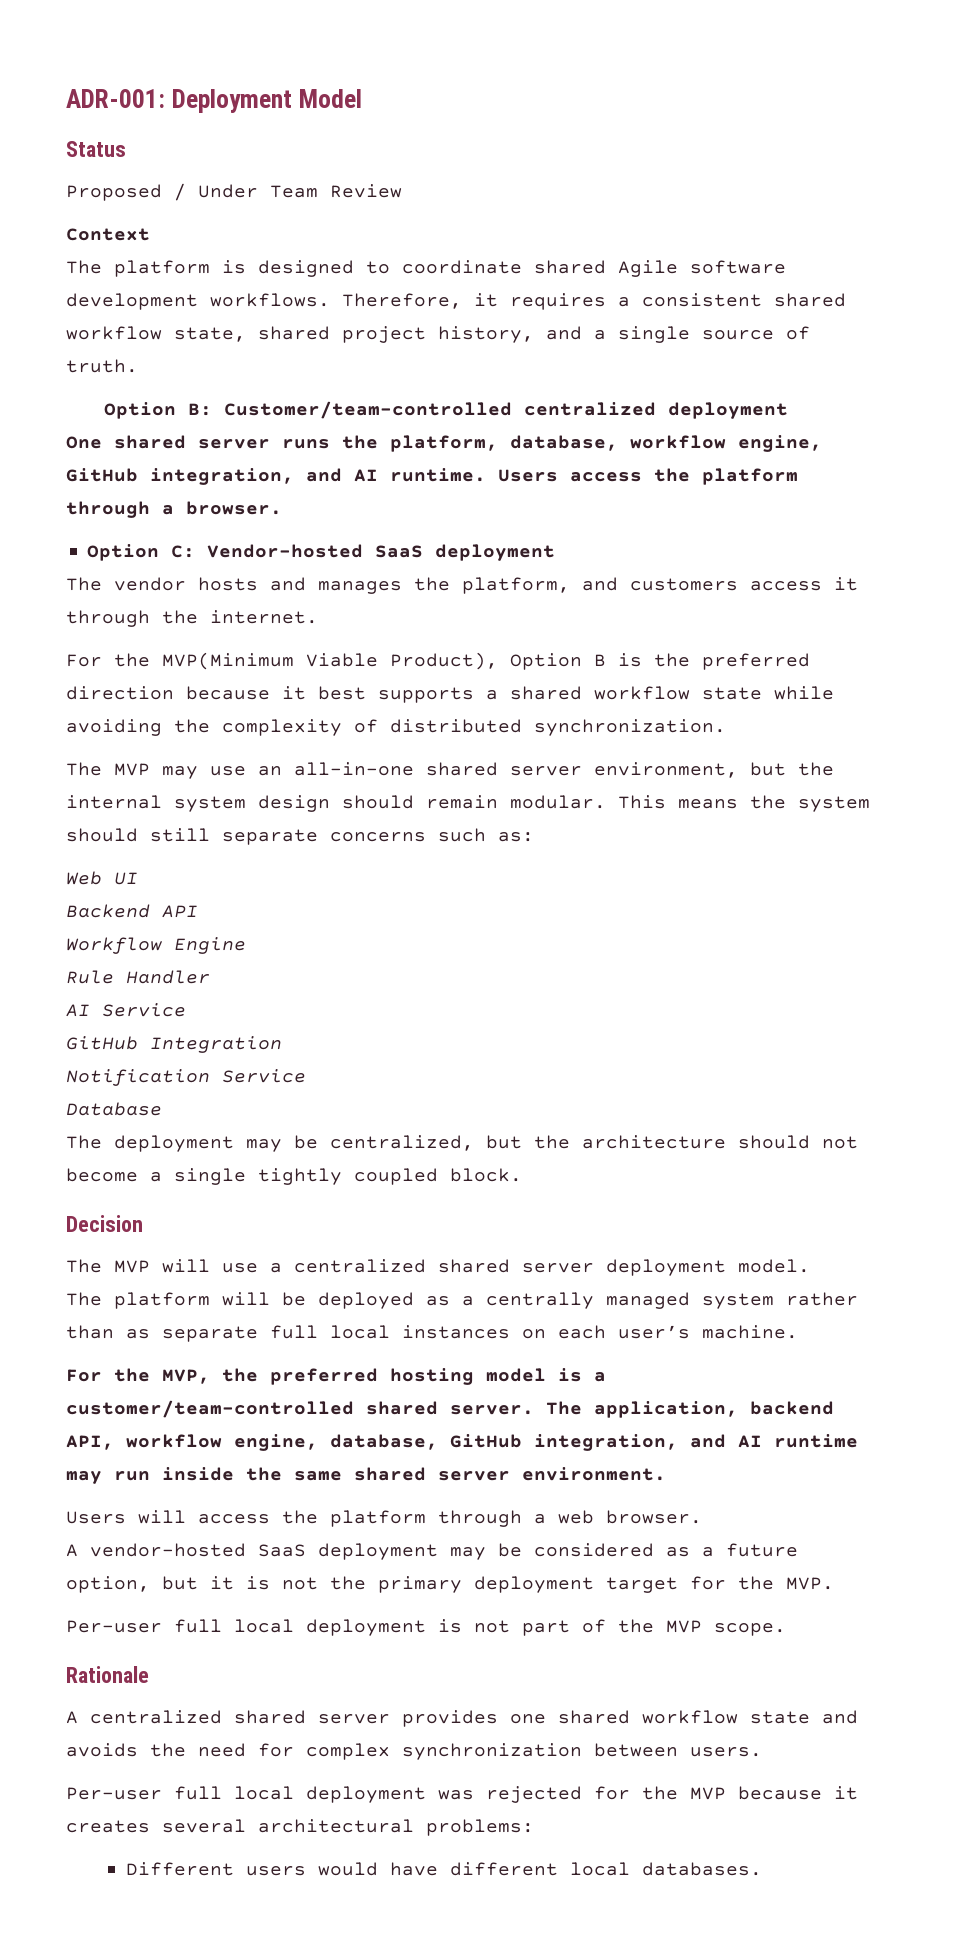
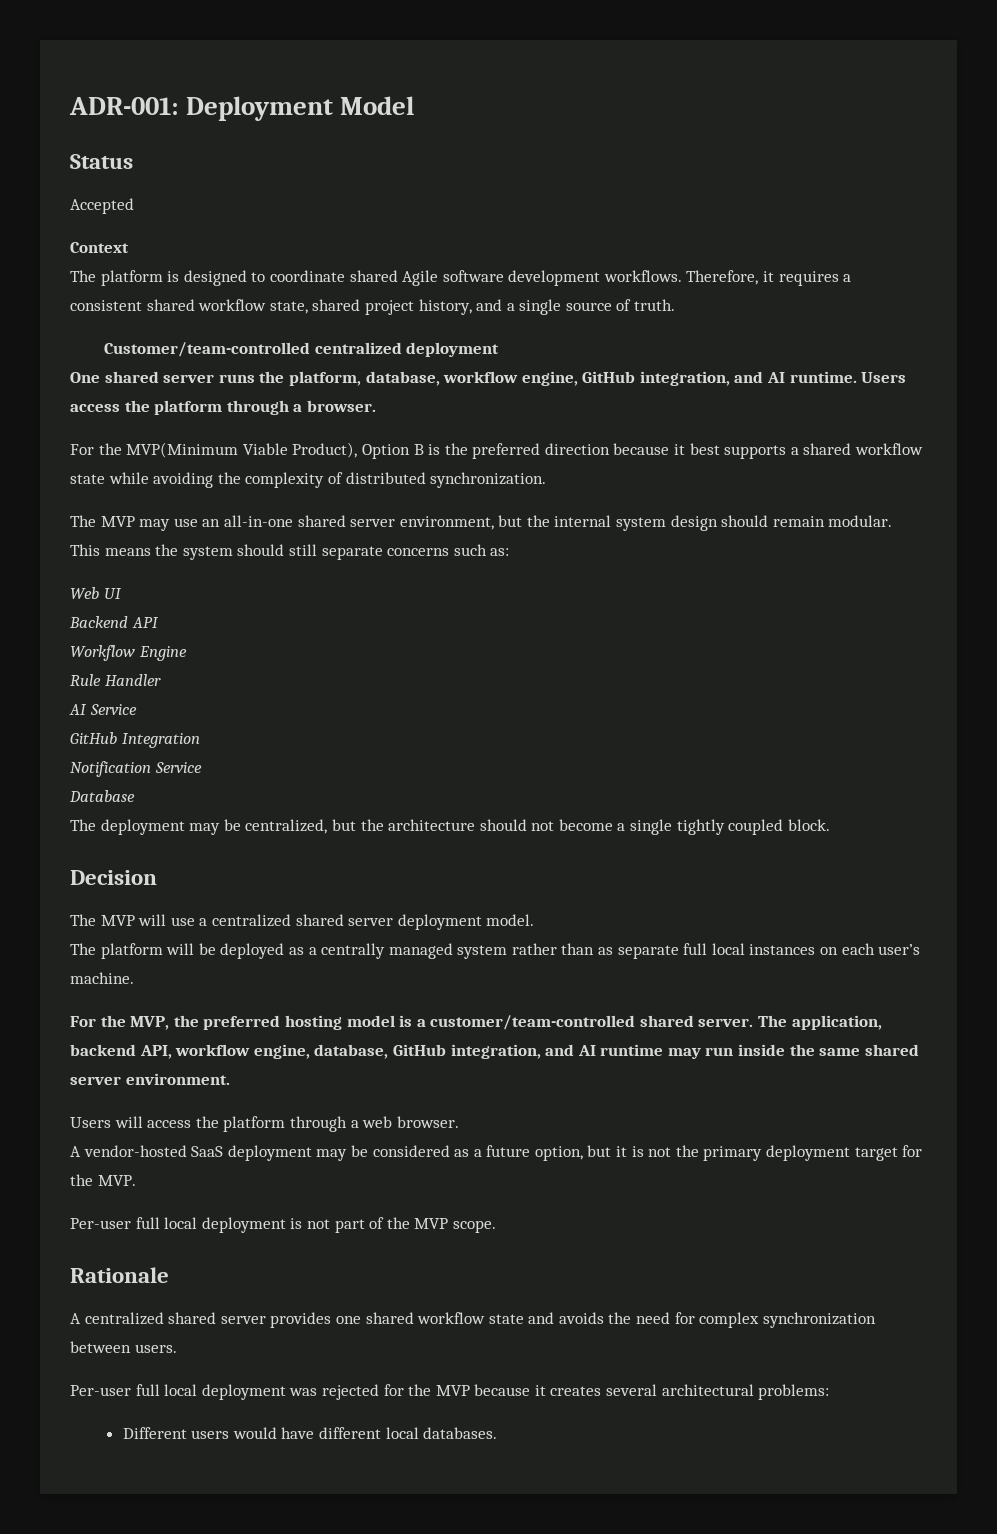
- Proposed / Under Team Review
+ Accepted
- Option B: Customer/team-controlled centralized deployment
+ Customer/team-controlled centralized deployment
- Option C: Vendor-hosted SaaS deployment
- The vendor hosts and manages the platform, and customers access it through the internet.

